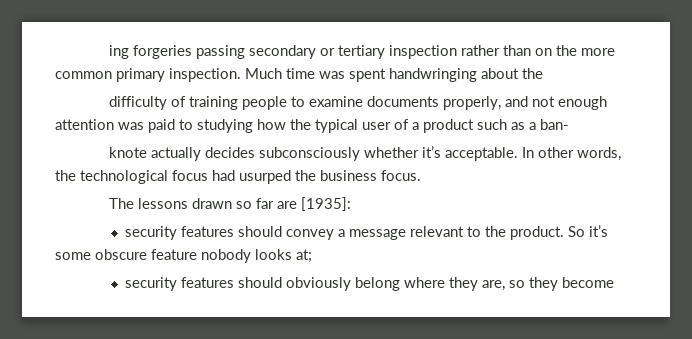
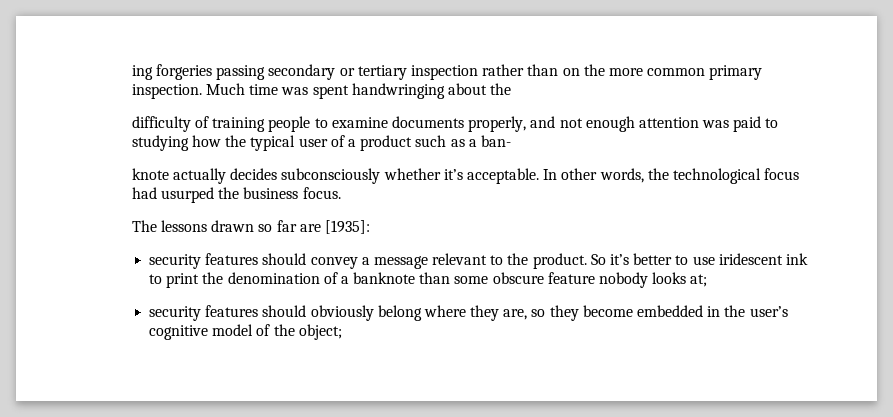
- ing forgeries passing secondary or tertiary inspection rather than on the more
- common primary inspection.
+ ing forgeries passing secondary or tertiary inspection rather than on the more common primary inspection.
- difficulty of training people to examine documents properly, and not enough
- attention was paid to studying how the typical user of a product such as a ban-
+ difficulty of training people to examine documents properly, and not enough attention was paid to studying how the typical user of a product such as a ban-
- In other words,
- the technological focus had usurped the business focus.
+ In other words, the technological focus had usurped the business focus.
- So it’s
- some obscure feature nobody looks at;
+ So it’s better to use iridescent ink to print the denomination of a banknote than some obscure feature nobody looks at;
- security features should obviously belong where they are, so they become
+ security features should obviously belong where they are, so they become embedded in the user’s cognitive model of the object;

